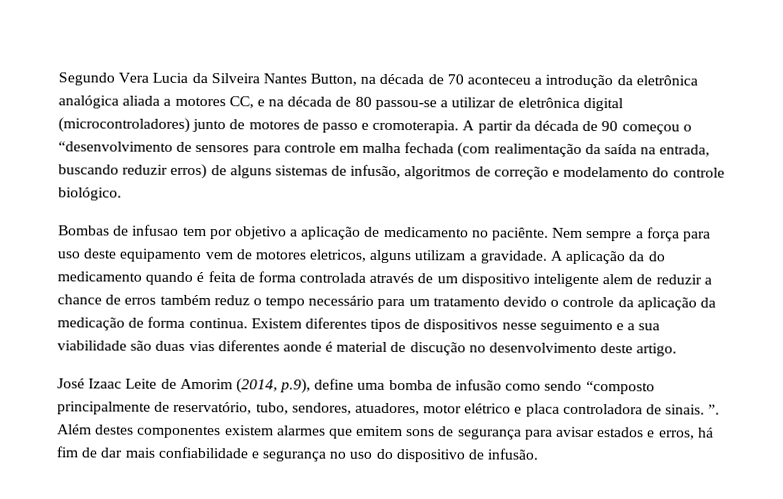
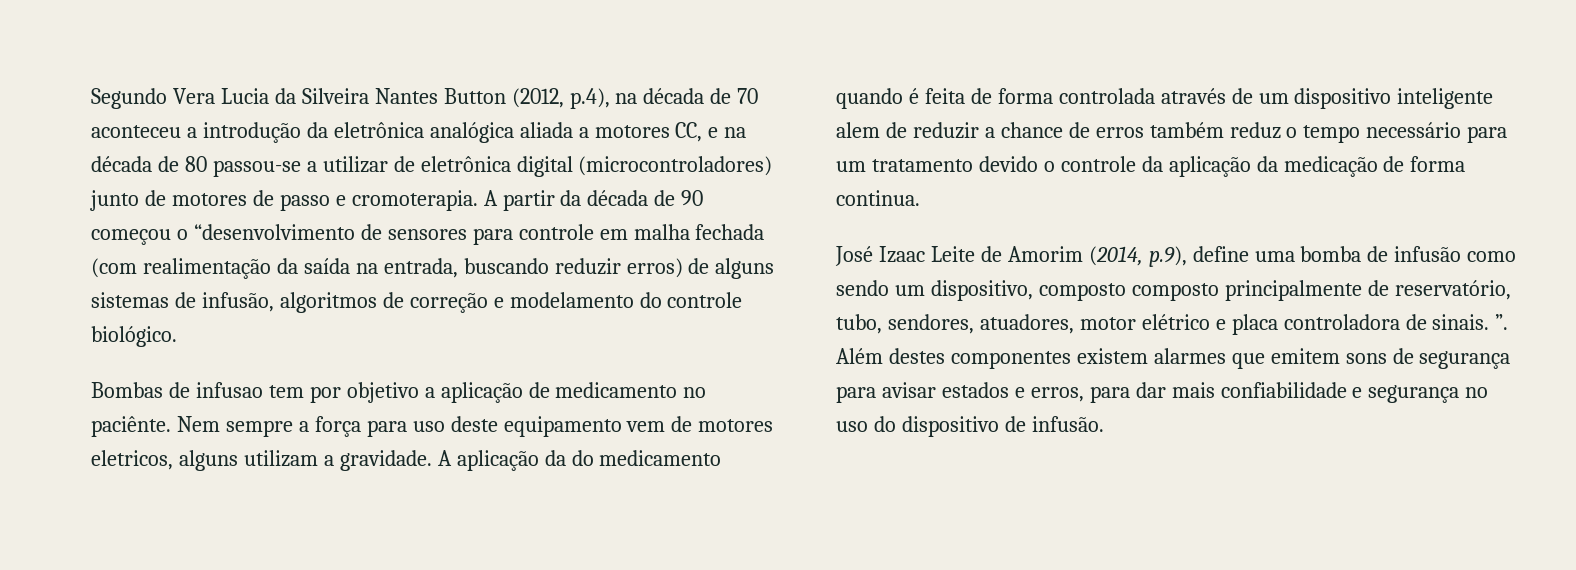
- Segundo Vera Lucia da Silveira Nantes Button, na década de 70 aconteceu a introdução da eletrônica analógica aliada a motores CC, e na década de 80 passou-se a utilizar de eletrônica digital (microcontroladores) junto de motores de passo e cromoterapia.
+ Segundo Vera Lucia da Silveira Nantes Button (2012, p.4), na década de 70 aconteceu a introdução da eletrônica analógica aliada a motores CC, e na década de 80 passou-se a utilizar de eletrônica digital (microcontroladores) junto de motores de passo e cromoterapia.
- Existem diferentes tipos de dispositivos nesse seguimento e a sua viabilidade são duas vias diferentes aonde é material de discução no desenvolvimento deste artigo.
- José Izaac Leite de Amorim (2014, p.9), define uma bomba de infusão como sendo “composto principalmente de reservatório, tubo, sendores, atuadores, motor elétrico e placa controladora de sinais. ”.
+ José Izaac Leite de Amorim (2014, p.9), define uma bomba de infusão como sendo um dispositivo, composto composto principalmente de reservatório, tubo, sendores, atuadores, motor elétrico e placa controladora de sinais. ”.
- Além destes componentes existem alarmes que emitem sons de segurança para avisar estados e erros, há fim de dar mais confiabilidade e segurança no uso do dispositivo de infusão.
+ Além destes componentes existem alarmes que emitem sons de segurança para avisar estados e erros, para dar mais confiabilidade e segurança no uso do dispositivo de infusão.

